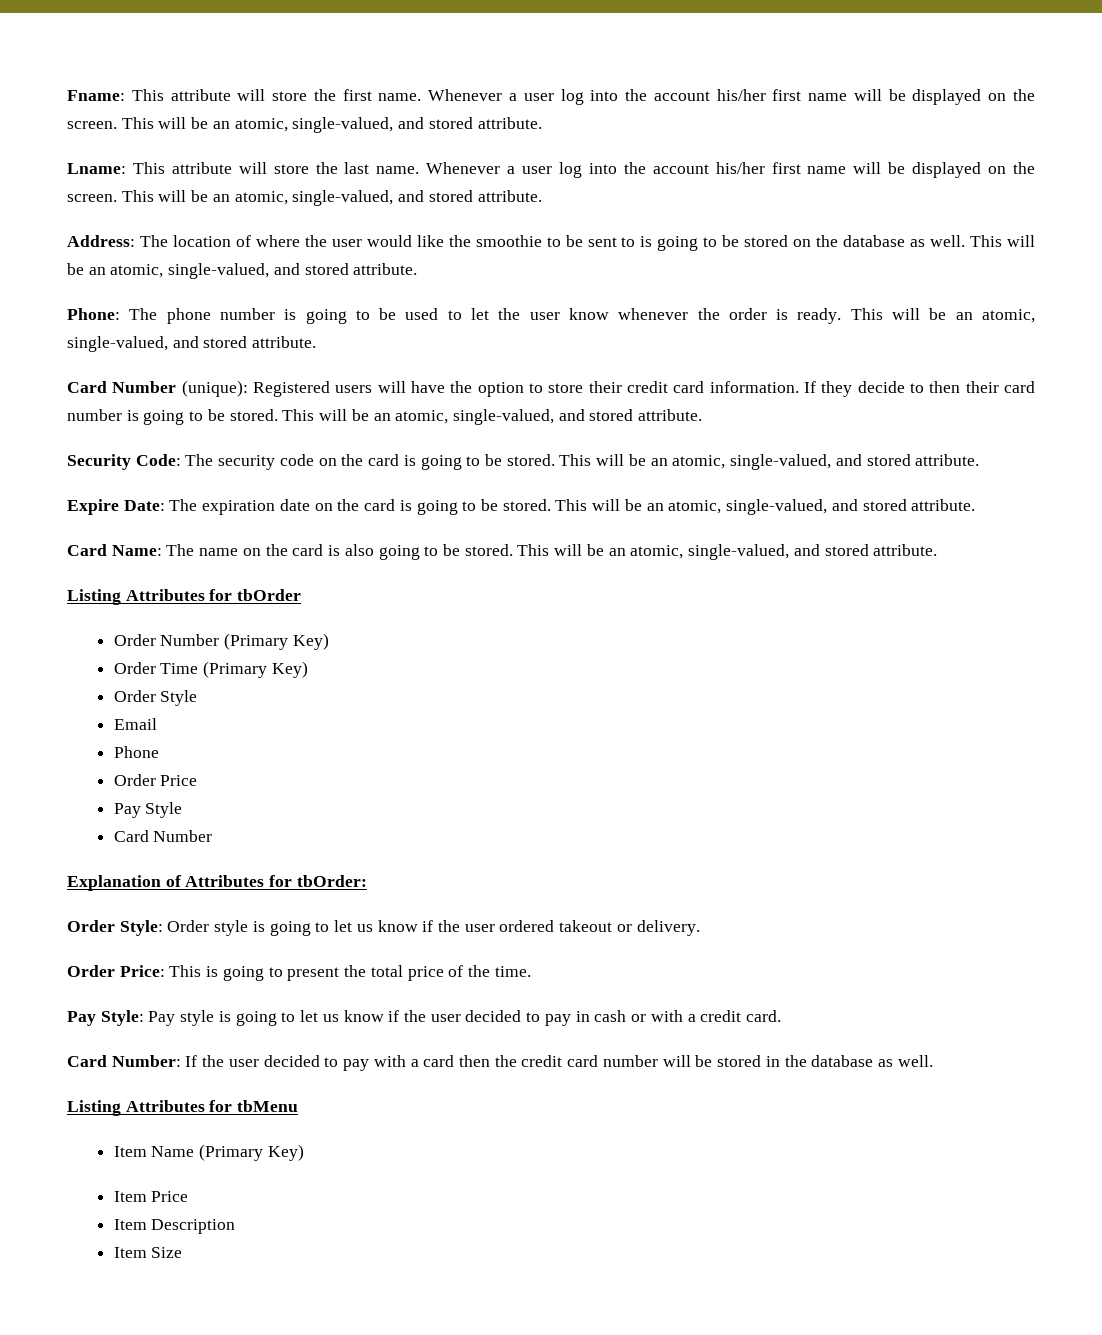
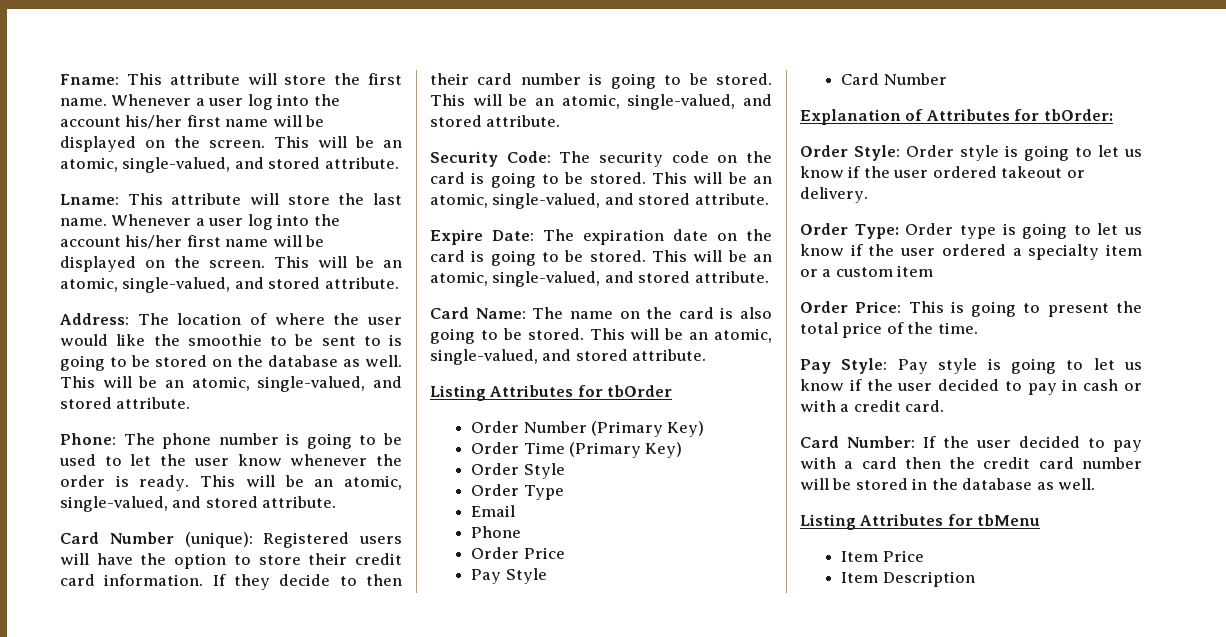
+ Order Type
+ Order Type: Order type is going to let us know if the user ordered a specialty item or a custom item
- Item Name (Primary Key)
- Item Size

